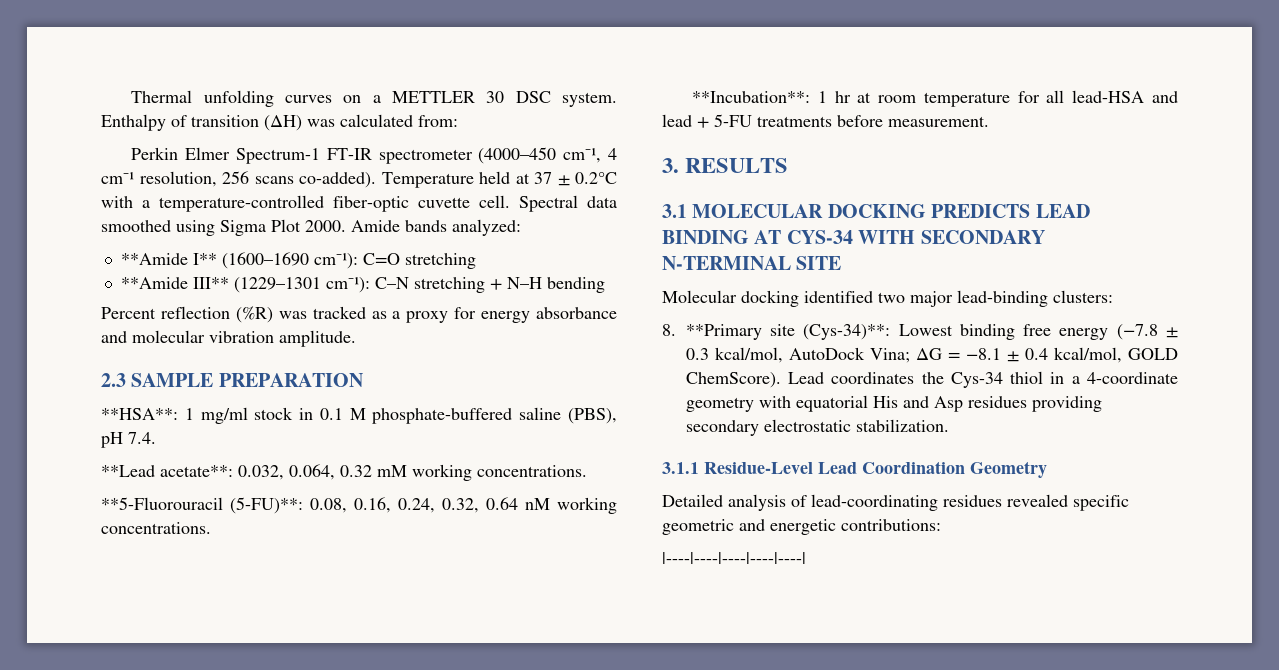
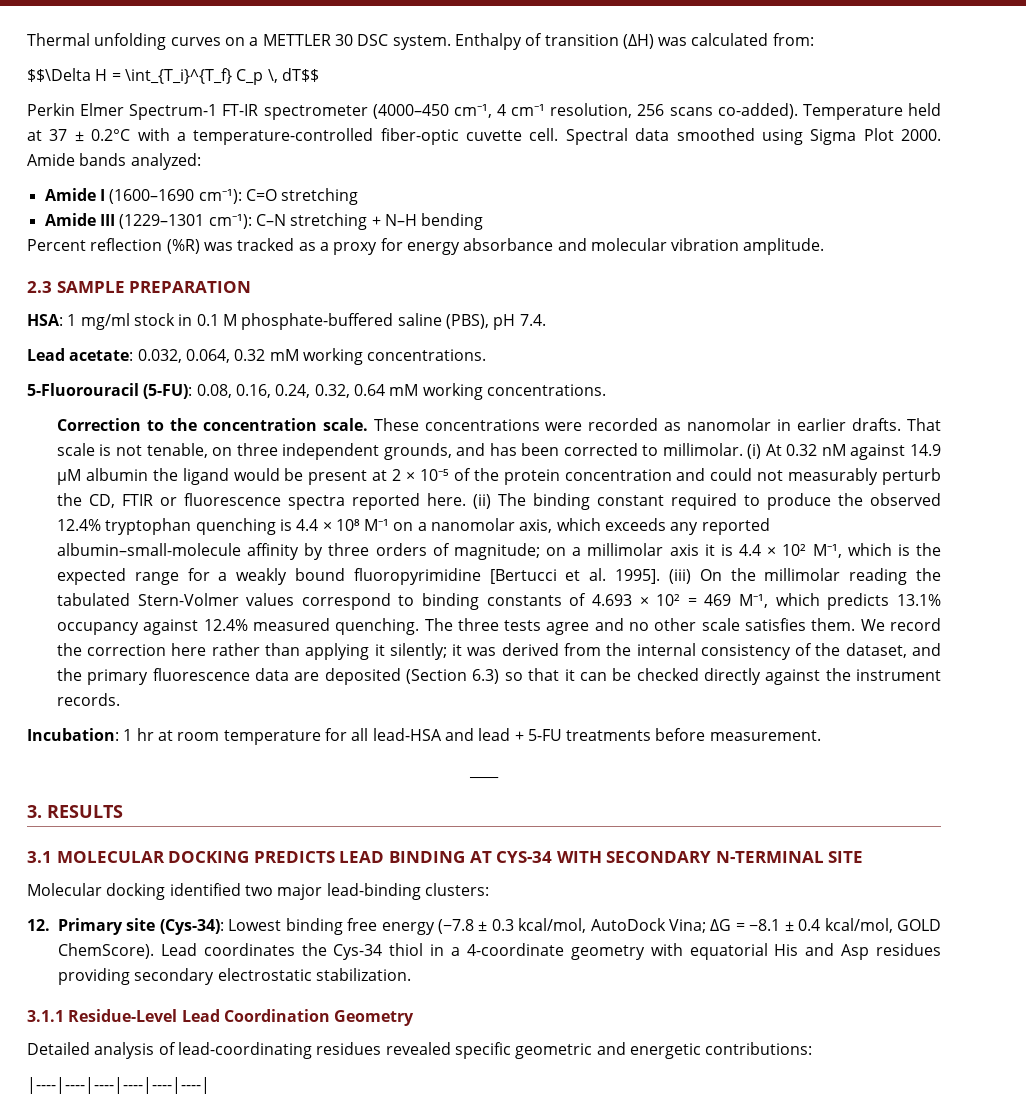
+ $$\Delta H = \int_{T_i}^{T_f} C_p \, dT$$
- **Amide I** (1600–1690 cm⁻¹): C=O stretching
+ Amide I (1600–1690 cm⁻¹): C=O stretching
- **Amide III** (1229–1301 cm⁻¹): C–N stretching + N–H bending
+ Amide III (1229–1301 cm⁻¹): C–N stretching + N–H bending
- **HSA**: 1 mg/ml stock in 0.1 M phosphate-buffered saline (PBS), pH 7.4.
+ HSA: 1 mg/ml stock in 0.1 M phosphate-buffered saline (PBS), pH 7.4.
- **Lead acetate**: 0.032, 0.064, 0.32 mM working concentrations.
+ Lead acetate: 0.032, 0.064, 0.32 mM working concentrations.
- **5-Fluorouracil (5-FU)**: 0.08, 0.16, 0.24, 0.32, 0.64 nM working concentrations.
- **Incubation**: 1 hr at room temperature for all lead-HSA and lead + 5-FU treatments before measurement.
+ 5-Fluorouracil (5-FU): 0.08, 0.16, 0.24, 0.32, 0.64 mM working concentrations.
+ Correction to the concentration scale. These concentrations were recorded as nanomolar in earlier drafts. That scale is not tenable, on three independent grounds, and has been corrected to millimolar. (i) At 0.32 nM against 14.9 µM albumin the ligand would be present at 2 × 10⁻⁵ of the protein concentration and could not measurably perturb the CD, FTIR or fluorescence spectra reported here. (ii) The binding constant required to produce the observed 12.4% tryptophan quenching is 4.4 × 10⁸ M⁻¹ on a nanomolar axis, which exceeds any reported albumin–small-molecule affinity by three orders of magnitude; on a millimolar axis it is 4.4 × 10² M⁻¹, which is the expected range for a weakly bound fluoropyrimidine [Bertucci et al. 1995]. (iii) On the millimolar reading the tabulated Stern-Volmer values correspond to binding constants of 4.693 × 10² = 469 M⁻¹, which predicts 13.1% occupancy against 12.4% measured quenching. The three tests agree and no other scale satisfies them. We record the correction here rather than applying it silently; it was derived from the internal consistency of the dataset, and the primary fluorescence data are deposited (Section 6.3) so that it can be checked directly against the instrument records.
+ Incubation: 1 hr at room temperature for all lead-HSA and lead + 5-FU treatments before measurement.
+ ____
- 8. **Primary site (Cys-34)**: Lowest binding free energy (−7.8 ± 0.3 kcal/mol, AutoDock Vina; ΔG = −8.1 ± 0.4 kcal/mol, GOLD ChemScore).
+ 12. Primary site (Cys-34): Lowest binding free energy (−7.8 ± 0.3 kcal/mol, AutoDock Vina; ΔG = −8.1 ± 0.4 kcal/mol, GOLD ChemScore).
- |----|----|----|----|----|
+ |----|----|----|----|----|----|

